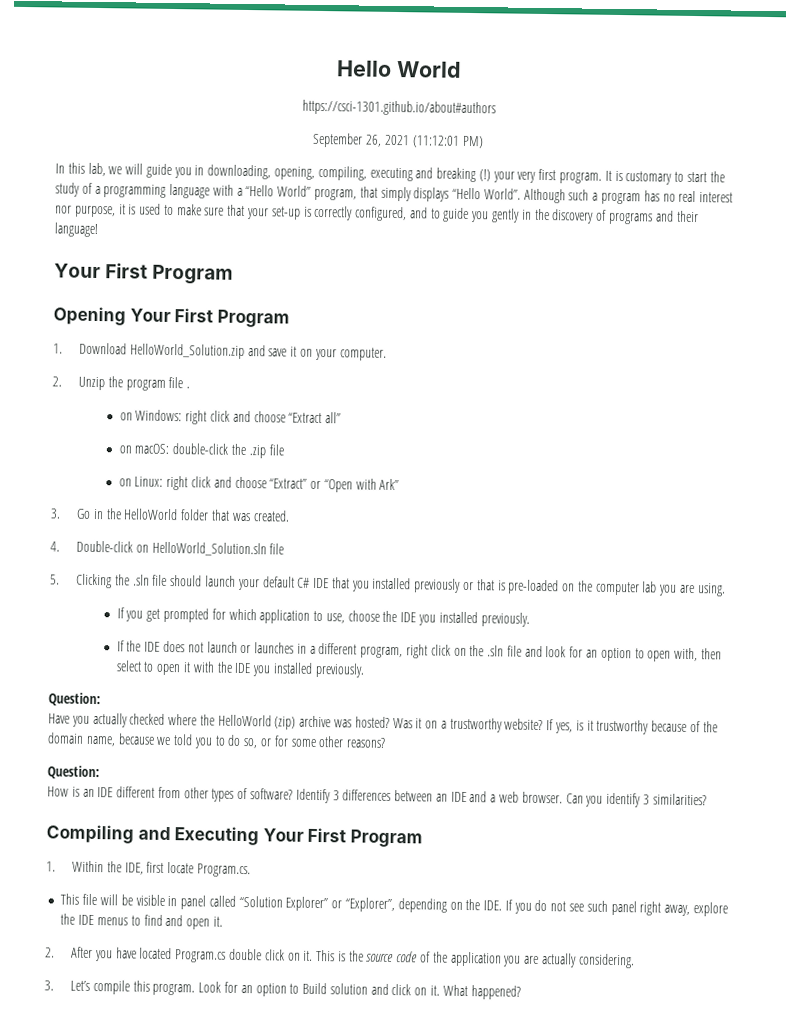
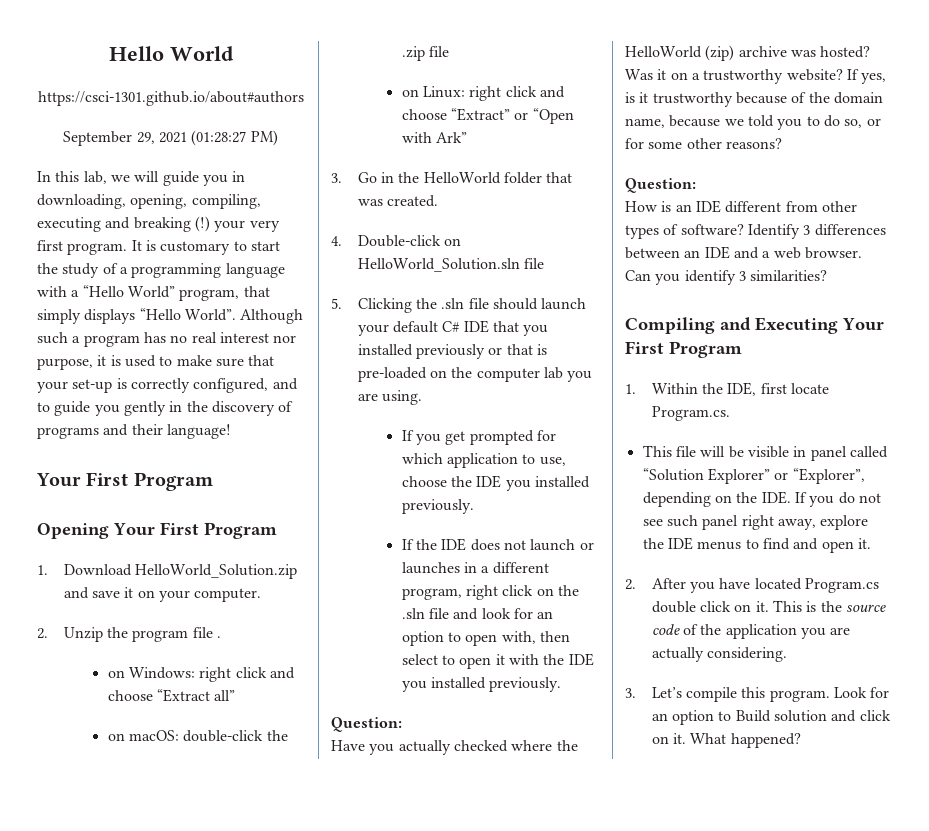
- September 26, 2021 (11:12:01 PM)
+ September 29, 2021 (01:28:27 PM)

